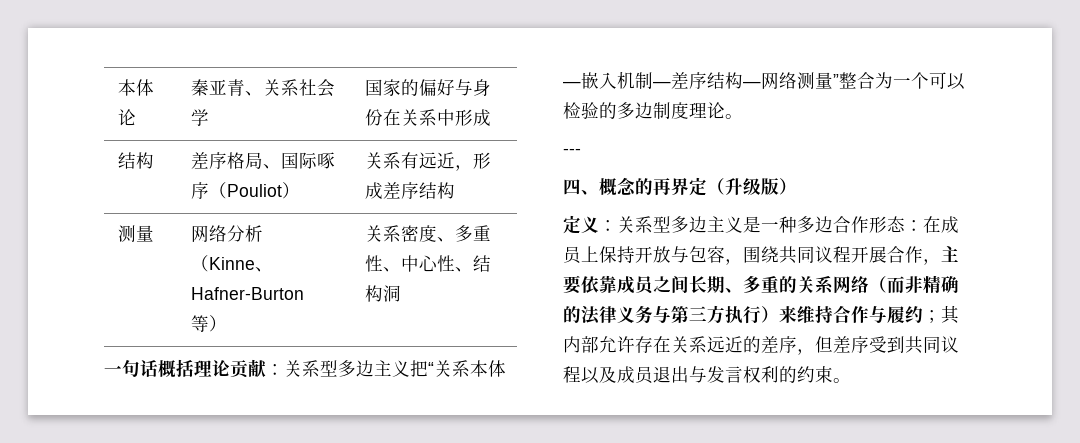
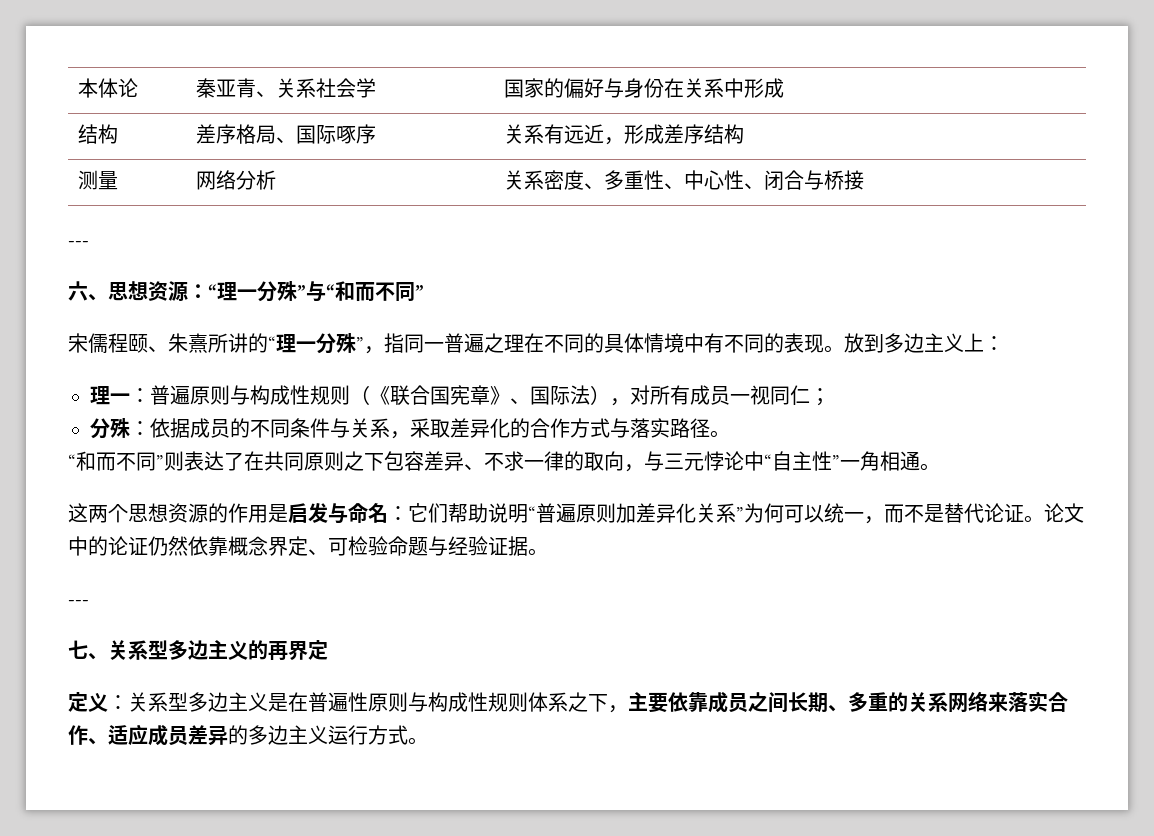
- 结构 | 差序格局、国际啄序（Pouliot） | 关系有远近，形成差序结构
+ 结构 | 差序格局、国际啄序 | 关系有远近，形成差序结构
- 测量 | 网络分析（Kinne、Hafner-Burton等） | 关系密度、多重性、中心性、结构洞
- 一句话概括理论贡献：关系型多边主义把“关系本体—嵌入机制—差序结构—网络测量”整合为一个可以检验的多边制度理论。
+ 测量 | 网络分析 | 关系密度、多重性、中心性、闭合与桥接
  ---
- 四、概念的再界定（升级版）
+ 六、思想资源：“理一分殊”与“和而不同”
+ 宋儒程颐、朱熹所讲的“理一分殊”，指同一普遍之理在不同的具体情境中有不同的表现。放到多边主义上：
+ 理一：普遍原则与构成性规则（《联合国宪章》、国际法），对所有成员一视同仁；
+ 分殊：依据成员的不同条件与关系，采取差异化的合作方式与落实路径。
+ “和而不同”则表达了在共同原则之下包容差异、不求一律的取向，与三元悖论中“自主性”一角相通。
+ 这两个思想资源的作用是启发与命名：它们帮助说明“普遍原则加差异化关系”为何可以统一，而不是替代论证。论文中的论证仍然依靠概念界定、可检验命题与经验证据。
+ ---
+ 七、关系型多边主义的再界定
- 定义：关系型多边主义是一种多边合作形态：在成员上保持开放与包容，围绕共同议程开展合作，主要依靠成员之间长期、多重的关系网络（而非精确的法律义务与第三方执行）来维持合作与履约；其内部允许存在关系远近的差序，但差序受到共同议程以及成员退出与发言权利的约束。
+ 定义：关系型多边主义是在普遍性原则与构成性规则体系之下，主要依靠成员之间长期、多重的关系网络来落实合作、适应成员差异的多边主义运行方式。

